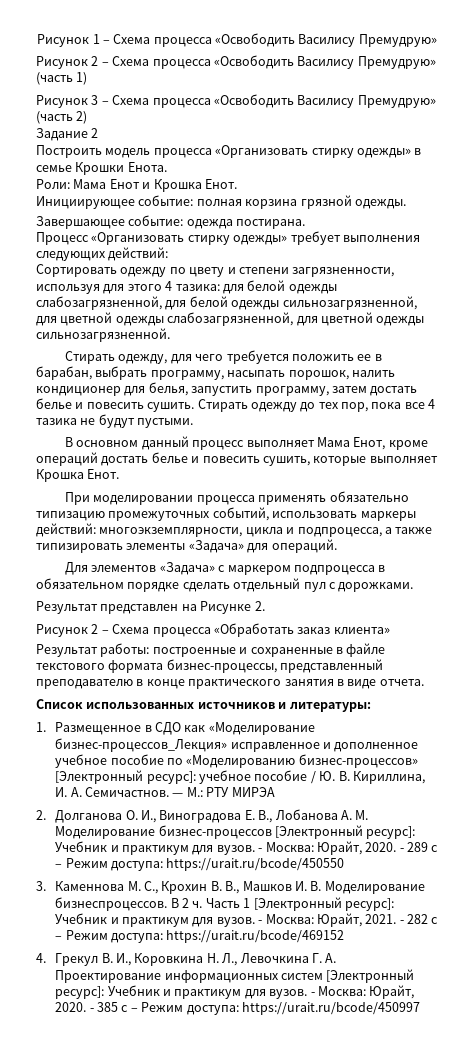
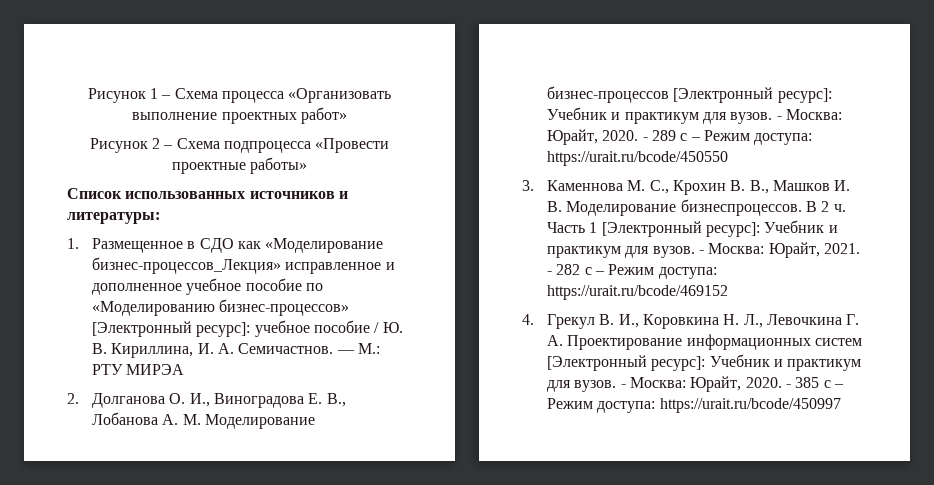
- Рисунок 1 – Схема процесса «Освободить Василису Премудрую»
- Рисунок 2 – Схема процесса «Освободить Василису Премудрую» (часть 1)
- Рисунок 3 – Схема процесса «Освободить Василису Премудрую» (часть 2)
- Задание 2
- Построить модель процесса «Организовать стирку одежды» в семье Крошки Енота.
- Роли: Мама Енот и Крошка Енот.
- Инициирующее событие: полная корзина грязной одежды.
- Завершающее событие: одежда постирана.
- Процесс «Организовать стирку одежды» требует выполнения следующих действий:
- Сортировать одежду по цвету и степени загрязненности, используя для этого 4 тазика: для белой одежды слабозагрязненной, для белой одежды сильнозагрязненной, для цветной одежды слабозагрязненной, для цветной одежды сильнозагрязненной.
- Стирать одежду, для чего требуется положить ее в барабан, выбрать программу, насыпать порошок, налить кондиционер для белья, запустить программу, затем достать белье и повесить сушить. Стирать одежду до тех пор, пока все 4 тазика не будут пустыми.
- В основном данный процесс выполняет Мама Енот, кроме операций достать белье и повесить сушить, которые выполняет Крошка Енот.
- При моделировании процесса применять обязательно типизацию промежуточных событий, использовать маркеры действий: многоэкземплярности, цикла и подпроцесса, а также типизировать элементы «Задача» для операций.
- Для элементов «Задача» с маркером подпроцесса в обязательном порядке сделать отдельный пул с дорожками.
- Результат представлен на Рисунке 2.
- Рисунок 2 – Схема процесса «Обработать заказ клиента»
- Результат работы: построенные и сохраненные в файле текстового формата бизнес-процессы, представленный преподавателю в конце практического занятия в виде отчета.
+ Рисунок 1 – Схема процесса «Организовать выполнение проектных работ»
+ Рисунок 2 – Схема подпроцесса «Провести проектные работы»

